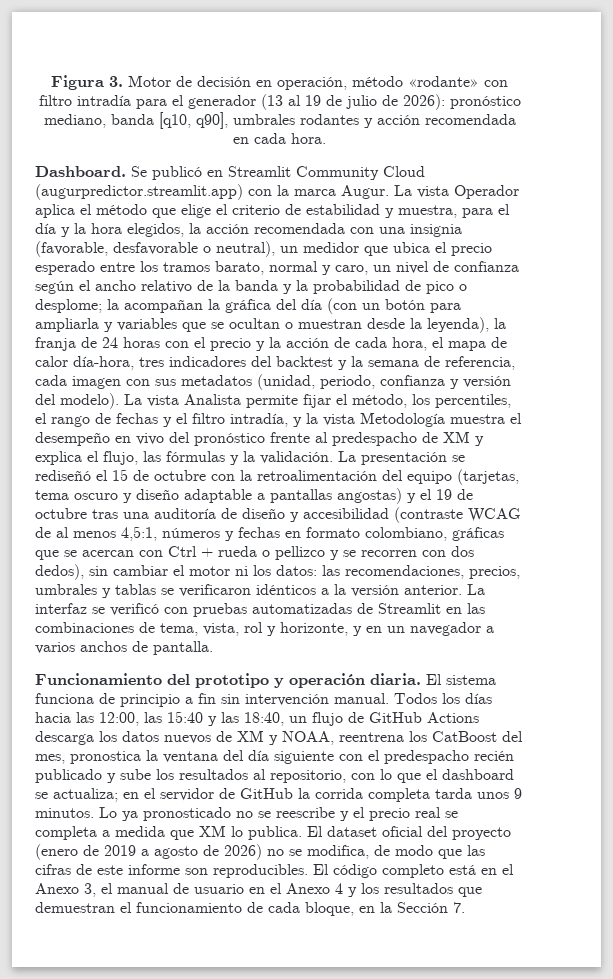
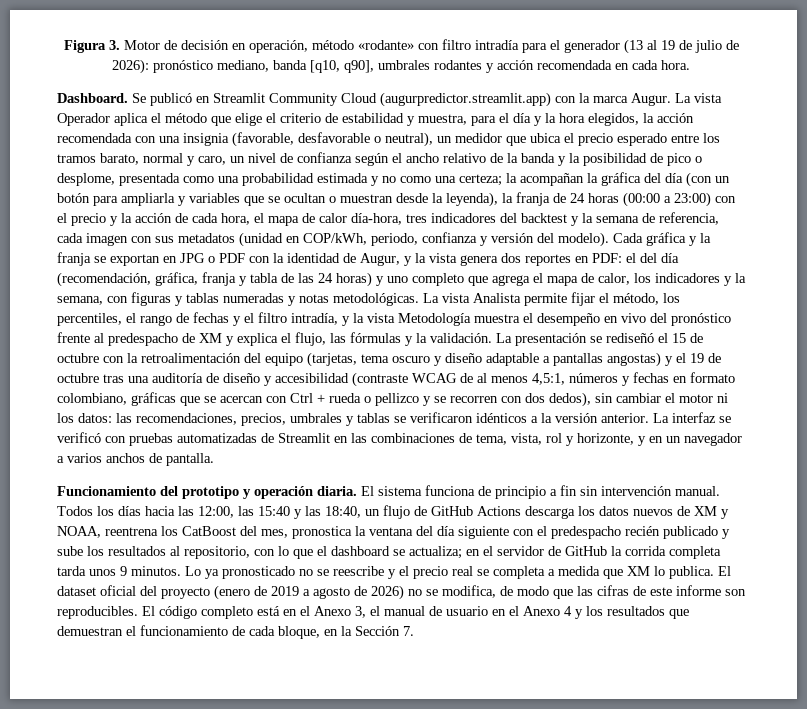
- La vista Operador aplica el método que elige el criterio de estabilidad y muestra, para el día y la hora elegidos, la acción recomendada con una insignia (favorable, desfavorable o neutral), un medidor que ubica el precio esperado entre los tramos barato, normal y caro, un nivel de confianza según el ancho relativo de la banda y la probabilidad de pico o desplome;
+ La vista Operador aplica el método que elige el criterio de estabilidad y muestra, para el día y la hora elegidos, la acción recomendada con una insignia (favorable, desfavorable o neutral), un medidor que ubica el precio esperado entre los tramos barato, normal y caro, un nivel de confianza según el ancho relativo de la banda y la posibilidad de pico o desplome, presentada como una probabilidad estimada y no como una certeza;
- la acompañan la gráfica del día (con un botón para ampliarla y variables que se ocultan o muestran desde la leyenda), la franja de 24 horas con el precio y la acción de cada hora, el mapa de calor día-hora, tres indicadores del backtest y la semana de referencia, cada imagen con sus metadatos (unidad, periodo, confianza y versión del modelo).
+ la acompañan la gráfica del día (con un botón para ampliarla y variables que se ocultan o muestran desde la leyenda), la franja de 24 horas (00:00 a 23:00) con el precio y la acción de cada hora, el mapa de calor día-hora, tres indicadores del backtest y la semana de referencia, cada imagen con sus metadatos (unidad en COP/kWh, periodo, confianza y versión del modelo).
+ Cada gráfica y la franja se exportan en JPG o PDF con la identidad de Augur, y la vista genera dos reportes en PDF: el del día (recomendación, gráfica, franja y tabla de las 24 horas) y uno completo que agrega el mapa de calor, los indicadores y la semana, con figuras y tablas numeradas y notas metodológicas.

